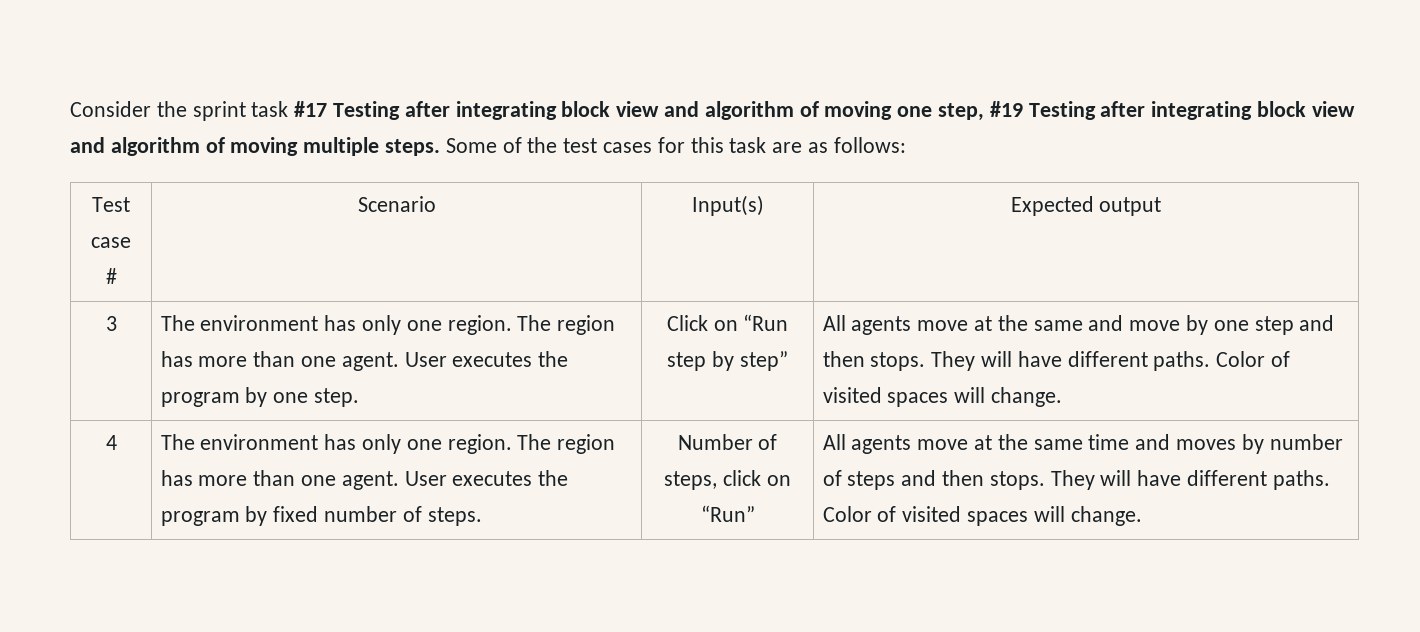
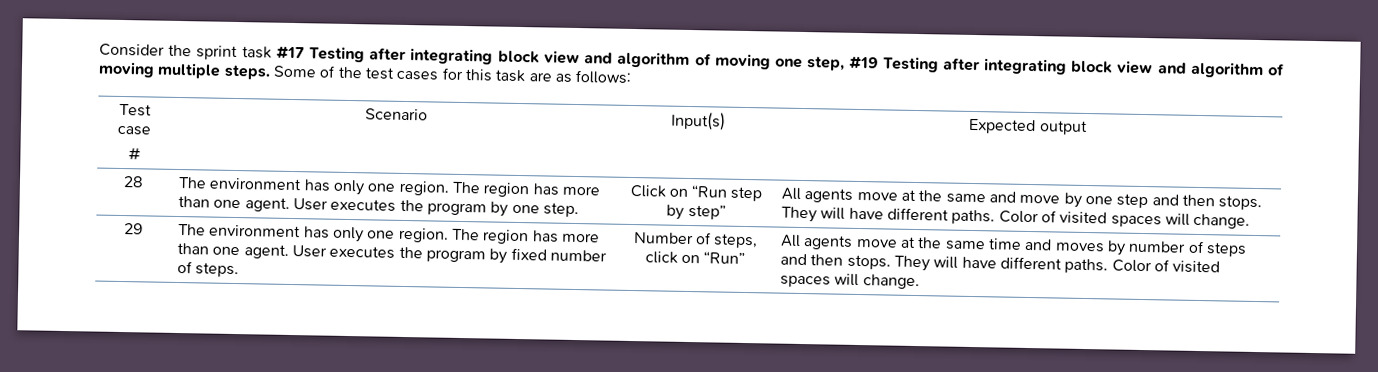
- 3
+ 28
- 4
+ 29

